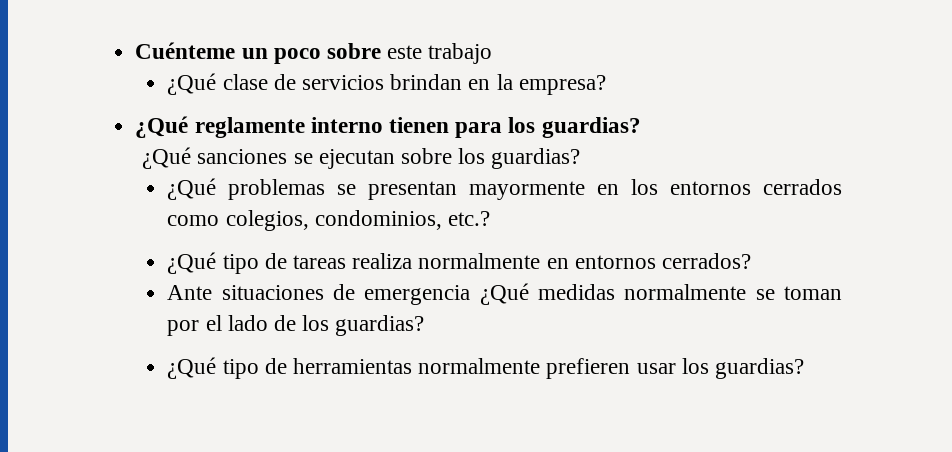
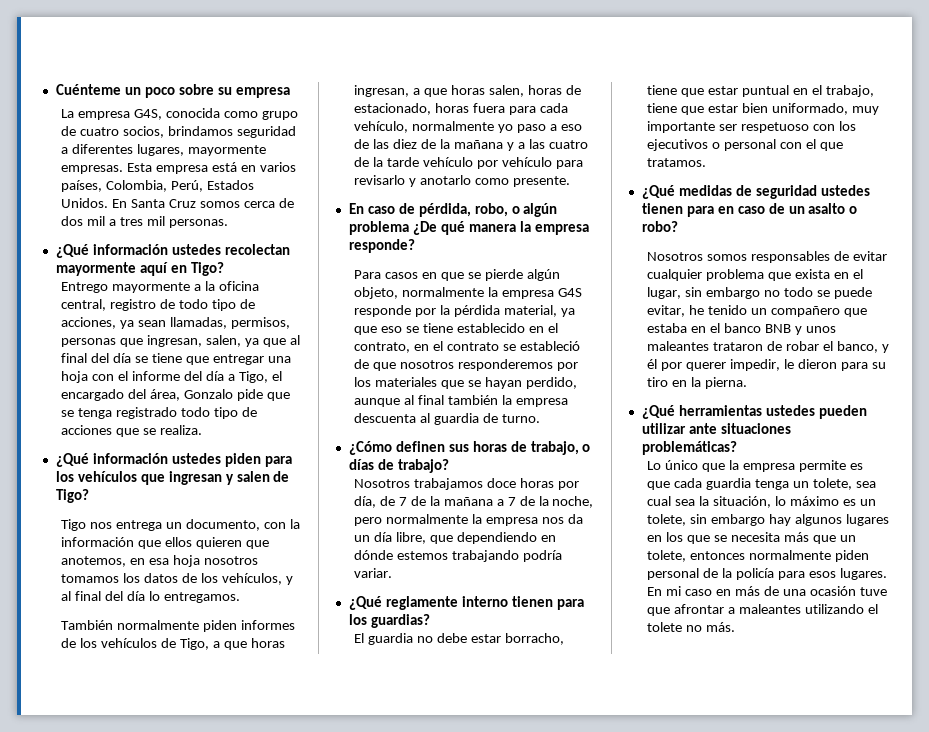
- Cuénteme un poco sobre este trabajo
- ¿Qué clase de servicios brindan en la empresa?
+ Cuénteme un poco sobre su empresa
+ La empresa G4S, conocida como grupo de cuatro socios, brindamos seguridad a diferentes lugares, mayormente empresas. Esta empresa está en varios países, Colombia, Perú, Estados Unidos. En Santa Cruz somos cerca de dos mil a tres mil personas.
+ ¿Qué información ustedes recolectan mayormente aquí en Tigo?
+ Entrego mayormente a la oficina central, registro de todo tipo de acciones, ya sean llamadas, permisos, personas que ingresan, salen, ya que al final del día se tiene que entregar una hoja con el informe del día a Tigo, el encargado del área, Gonzalo pide que se tenga registrado todo tipo de acciones que se realiza.
+ ¿Qué información ustedes piden para los vehículos que ingresan y salen de Tigo?
+ Tigo nos entrega un documento, con la información que ellos quieren que anotemos, en esa hoja nosotros tomamos los datos de los vehículos, y al final del día lo entregamos.
+ También normalmente piden informes de los vehículos de Tigo, a que horas ingresan, a que horas salen, horas de estacionado, horas fuera para cada vehículo, normalmente yo paso a eso de las diez de la mañana y a las cuatro de la tarde vehículo por vehículo para revisarlo y anotarlo como presente.
+ En caso de pérdida, robo, o algún problema ¿De qué manera la empresa responde?
+ Para casos en que se pierde algún objeto, normalmente la empresa G4S responde por la pérdida material, ya que eso se tiene establecido en el contrato, en el contrato se estableció de que nosotros responderemos por los materiales que se hayan perdido, aunque al final también la empresa descuenta al guardia de turno.
+ ¿Cómo definen sus horas de trabajo, o días de trabajo?
+ Nosotros trabajamos doce horas por día, de 7 de la mañana a 7 de la noche, pero normalmente la empresa nos da un día libre, que dependiendo en dónde estemos trabajando podría variar.
- ¿Qué sanciones se ejecutan sobre los guardias?
- ¿Qué problemas se presentan mayormente en los entornos cerrados como colegios, condominios, etc.?
- ¿Qué tipo de tareas realiza normalmente en entornos cerrados?
- Ante situaciones de emergencia ¿Qué medidas normalmente se toman por el lado de los guardias?
- ¿Qué tipo de herramientas normalmente prefieren usar los guardias?
+ El guardia no debe estar borracho, tiene que estar puntual en el trabajo, tiene que estar bien uniformado, muy importante ser respetuoso con los ejecutivos o personal con el que tratamos.
+ ¿Qué medidas de seguridad ustedes tienen para en caso de un asalto o robo?
+ Nosotros somos responsables de evitar cualquier problema que exista en el lugar, sin embargo no todo se puede evitar, he tenido un compañero que estaba en el banco BNB y unos maleantes trataron de robar el banco, y él por querer impedir, le dieron para su tiro en la pierna.
+ ¿Qué herramientas ustedes pueden utilizar ante situaciones problemáticas?
+ Lo único que la empresa permite es que cada guardia tenga un tolete, sea cual sea la situación, lo máximo es un tolete, sin embargo hay algunos lugares en los que se necesita más que un tolete, entonces normalmente piden personal de la policía para esos lugares. En mi caso en más de una ocasión tuve que afrontar a maleantes utilizando el tolete no más.

